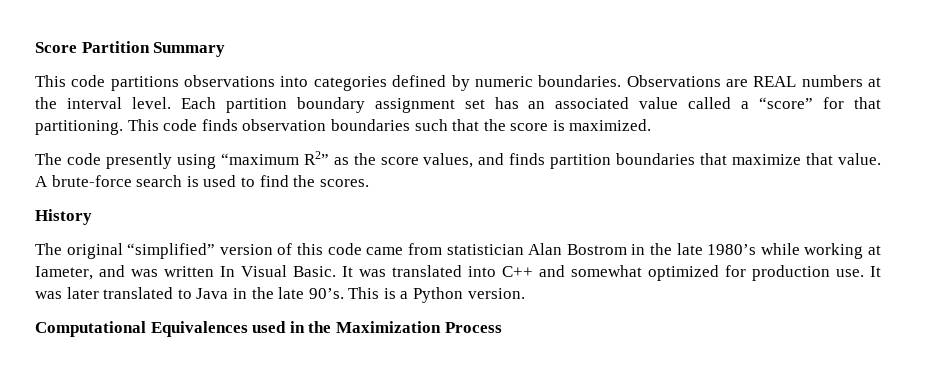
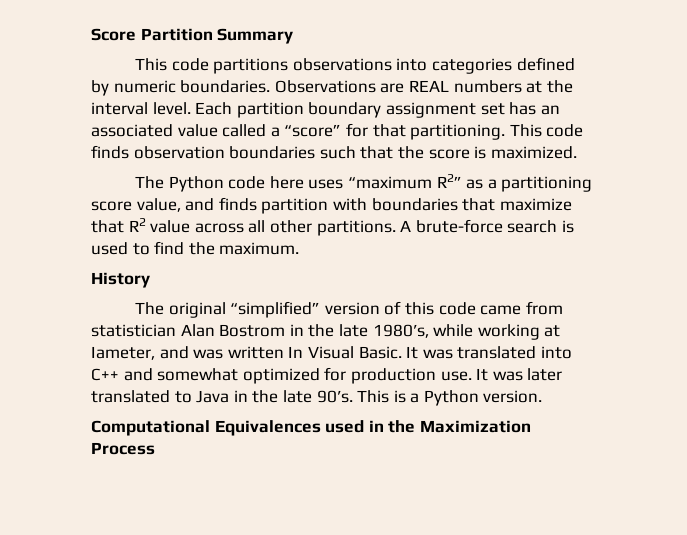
- The code presently using “maximum R2” as the score values, and finds partition boundaries that maximize that value.
+ The Python code here uses “maximum R2” as a partitioning score value, and finds partition with boundaries that maximize that R2 value across all other partitions.
- A brute-force search is used to find the scores.
+ A brute-force search is used to find the maximum.
- The original “simplified” version of this code came from statistician Alan Bostrom in the late 1980’s while working at Iameter, and was written In Visual Basic.
+ The original “simplified” version of this code came from statistician Alan Bostrom in the late 1980’s, while working at Iameter, and was written In Visual Basic.

